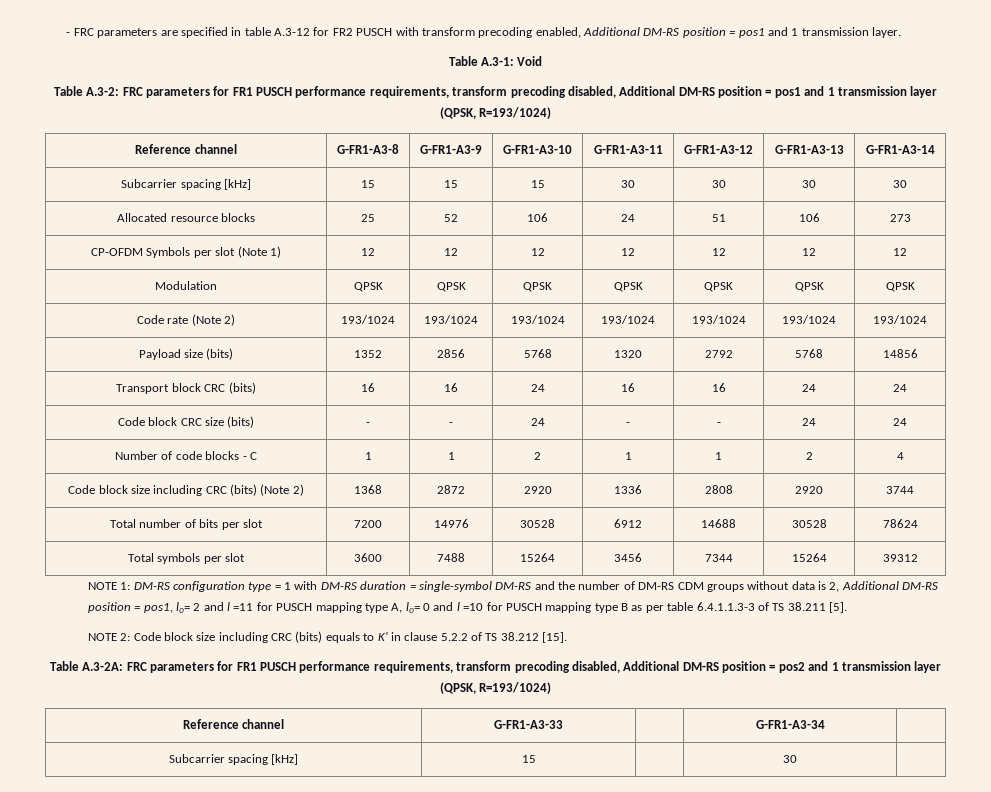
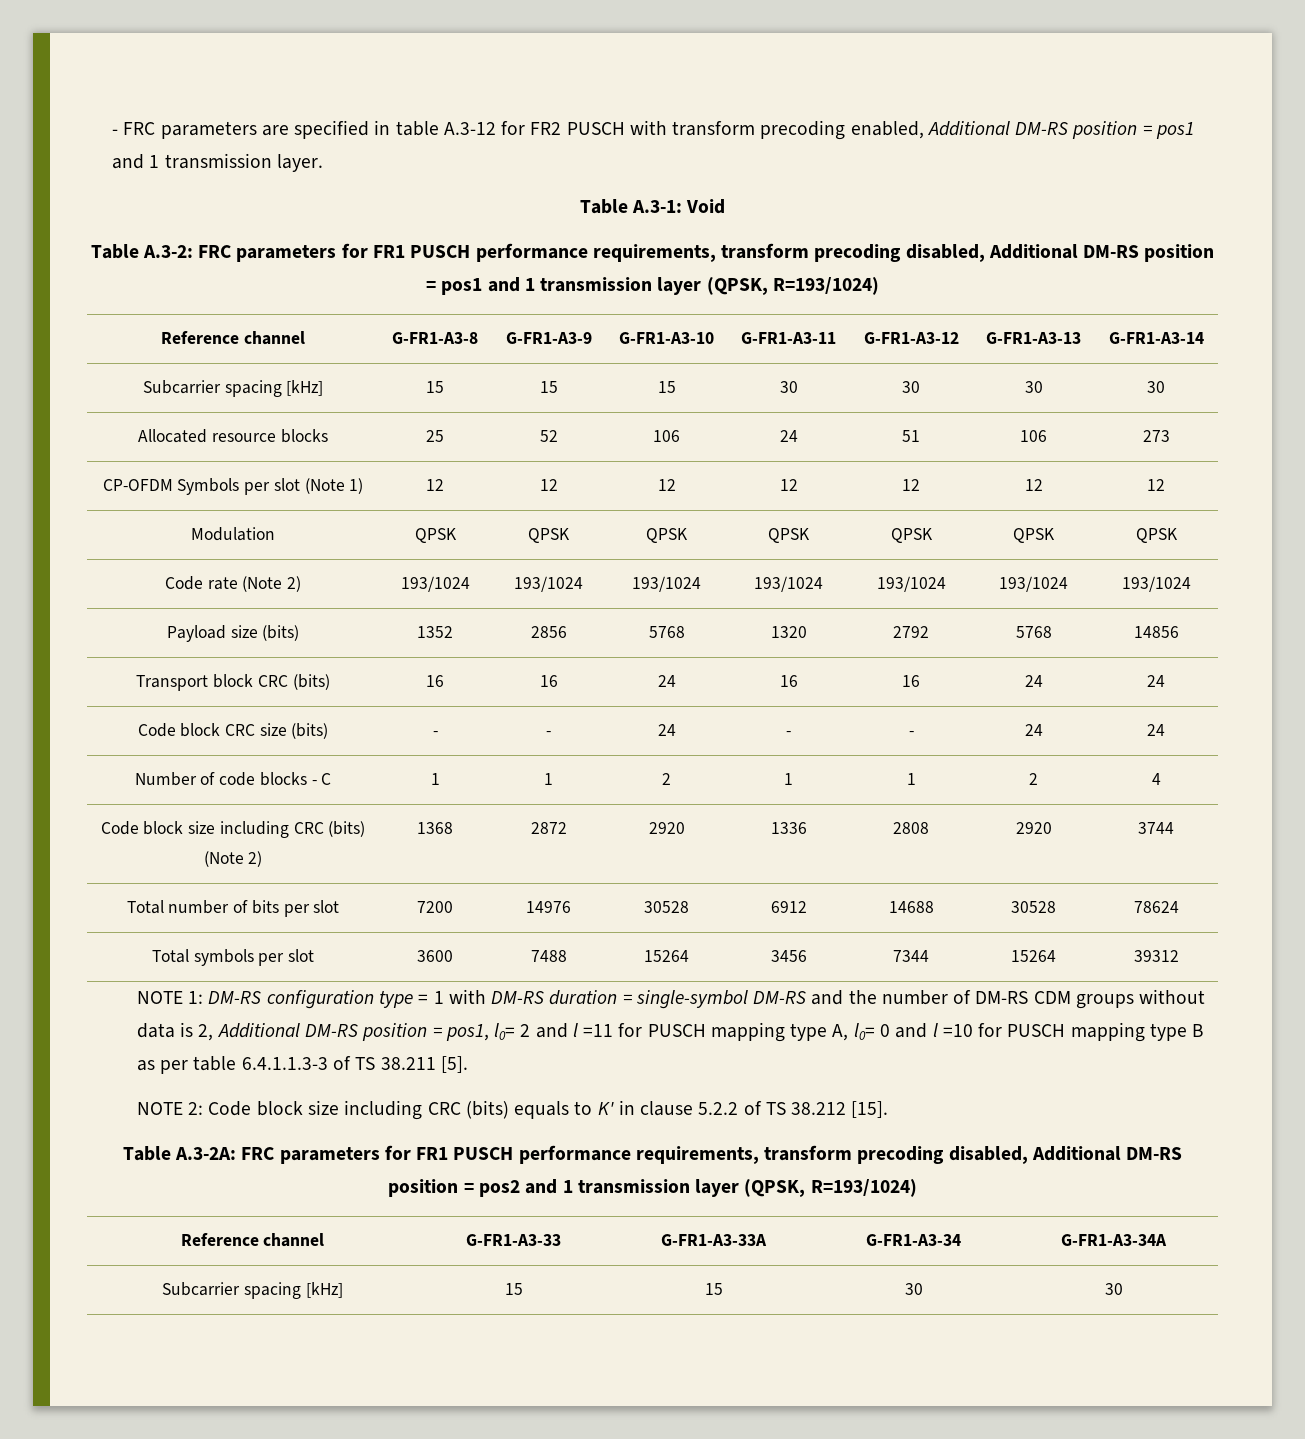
- Reference channel | G-FR1-A3-33 | | G-FR1-A3-34 |
- Subcarrier spacing [kHz] | 15 | | 30 |
+ Reference channel | G-FR1-A3-33 | G-FR1-A3-33A | G-FR1-A3-34 | G-FR1-A3-34A
+ Subcarrier spacing [kHz] | 15 | 15 | 30 | 30

